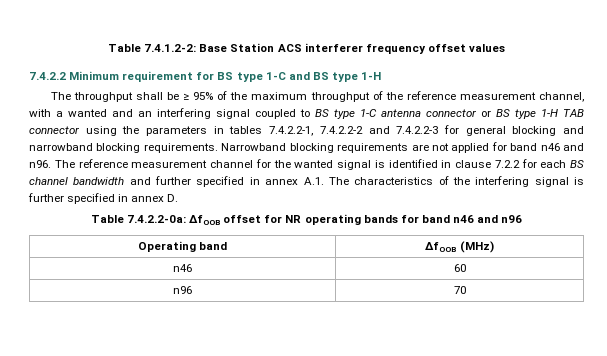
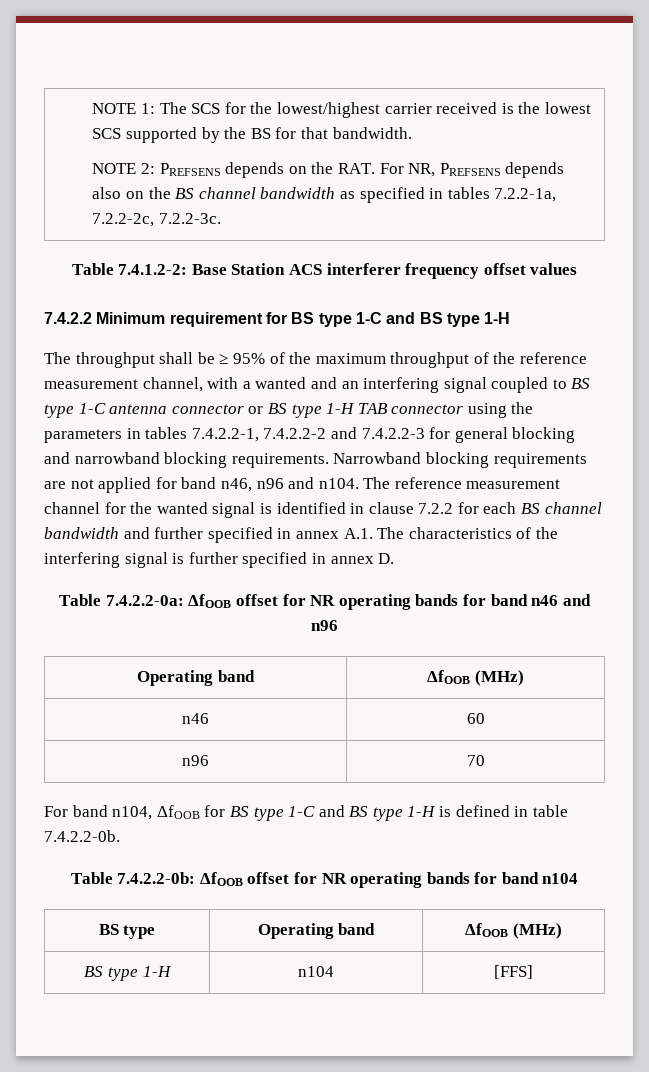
+ NOTE 1: The SCS for the lowest/highest carrier received is the lowest SCS supported by the BS for that bandwidth.
+ NOTE 2: PREFSENS depends on the RAT. For NR, PREFSENS depends also on the BS channel bandwidth as specified in tables 7.2.2-1a, 7.2.2-2c, 7.2.2-3c.
- Narrowband blocking requirements are not applied for band n46 and n96.
+ Narrowband blocking requirements are not applied for band n46, n96 and n104.
+ For band n104, ΔfOOB for BS type 1-C and BS type 1-H is defined in table 7.4.2.2-0b.
+ Table 7.4.2.2-0b: ΔfOOB offset for NR operating bands for band n104
+ BS type | Operating band | ΔfOOB (MHz)
+ BS type 1-H | n104 | [FFS]

